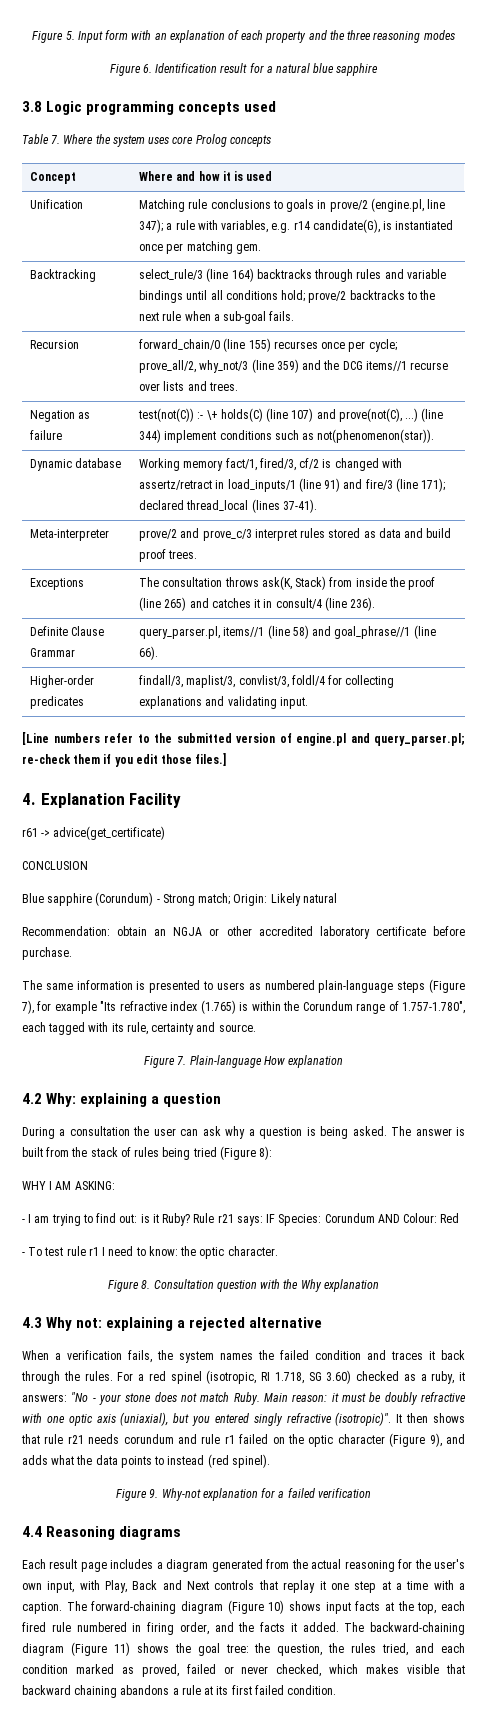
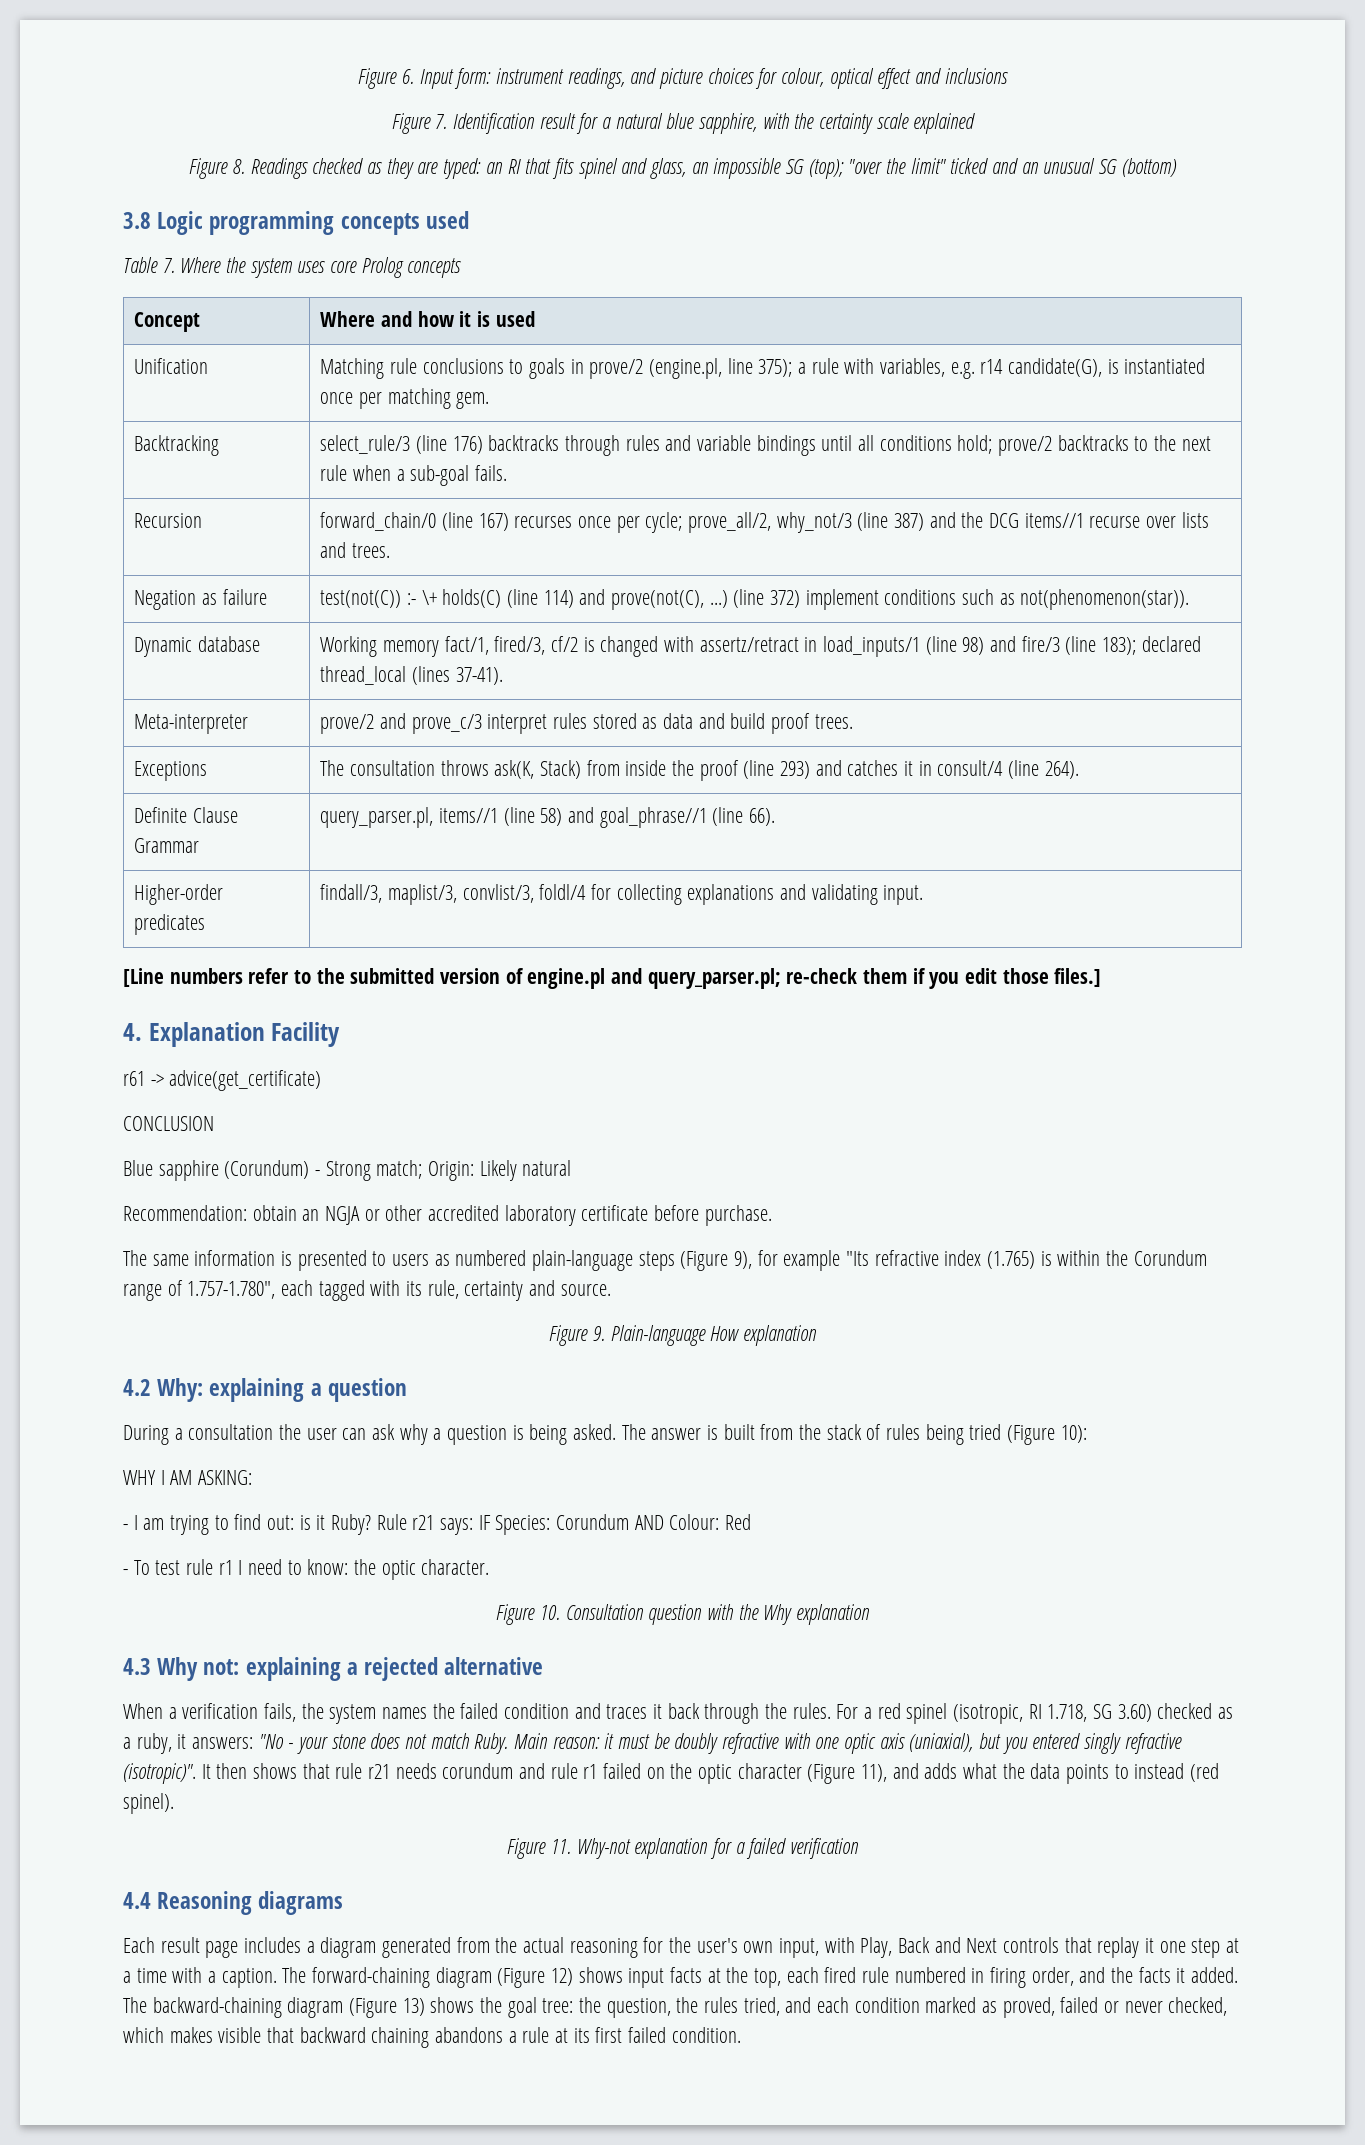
- Figure 5. Input form with an explanation of each property and the three reasoning modes
- Figure 6. Identification result for a natural blue sapphire
+ Figure 6. Input form: instrument readings, and picture choices for colour, optical effect and inclusions
+ Figure 7. Identification result for a natural blue sapphire, with the certainty scale explained
+ Figure 8. Readings checked as they are typed: an RI that fits spinel and glass, an impossible SG (top); "over the limit" ticked and an unusual SG (bottom)
- Unification | Matching rule conclusions to goals in prove/2 (engine.pl, line 347); a rule with variables, e.g. r14 candidate(G), is instantiated once per matching gem.
+ Unification | Matching rule conclusions to goals in prove/2 (engine.pl, line 375); a rule with variables, e.g. r14 candidate(G), is instantiated once per matching gem.
- Backtracking | select_rule/3 (line 164) backtracks through rules and variable bindings until all conditions hold; prove/2 backtracks to the next rule when a sub-goal fails.
+ Backtracking | select_rule/3 (line 176) backtracks through rules and variable bindings until all conditions hold; prove/2 backtracks to the next rule when a sub-goal fails.
- Recursion | forward_chain/0 (line 155) recurses once per cycle; prove_all/2, why_not/3 (line 359) and the DCG items//1 recurse over lists and trees.
+ Recursion | forward_chain/0 (line 167) recurses once per cycle; prove_all/2, why_not/3 (line 387) and the DCG items//1 recurse over lists and trees.
- Negation as failure | test(not(C)) :- \+ holds(C) (line 107) and prove(not(C), ...) (line 344) implement conditions such as not(phenomenon(star)).
+ Negation as failure | test(not(C)) :- \+ holds(C) (line 114) and prove(not(C), ...) (line 372) implement conditions such as not(phenomenon(star)).
- Dynamic database | Working memory fact/1, fired/3, cf/2 is changed with assertz/retract in load_inputs/1 (line 91) and fire/3 (line 171); declared thread_local (lines 37-41).
+ Dynamic database | Working memory fact/1, fired/3, cf/2 is changed with assertz/retract in load_inputs/1 (line 98) and fire/3 (line 183); declared thread_local (lines 37-41).
- Exceptions | The consultation throws ask(K, Stack) from inside the proof (line 265) and catches it in consult/4 (line 236).
+ Exceptions | The consultation throws ask(K, Stack) from inside the proof (line 293) and catches it in consult/4 (line 264).
- The same information is presented to users as numbered plain-language steps (Figure 7), for example "Its refractive index (1.765) is within the Corundum range of 1.757-1.780", each tagged with its rule, certainty and source.
+ The same information is presented to users as numbered plain-language steps (Figure 9), for example "Its refractive index (1.765) is within the Corundum range of 1.757-1.780", each tagged with its rule, certainty and source.
- Figure 7. Plain-language How explanation
+ Figure 9. Plain-language How explanation
- The answer is built from the stack of rules being tried (Figure 8):
+ The answer is built from the stack of rules being tried (Figure 10):
- Figure 8. Consultation question with the Why explanation
+ Figure 10. Consultation question with the Why explanation
- It then shows that rule r21 needs corundum and rule r1 failed on the optic character (Figure 9), and adds what the data points to instead (red spinel).
+ It then shows that rule r21 needs corundum and rule r1 failed on the optic character (Figure 11), and adds what the data points to instead (red spinel).
- Figure 9. Why-not explanation for a failed verification
+ Figure 11. Why-not explanation for a failed verification
- The forward-chaining diagram (Figure 10) shows input facts at the top, each fired rule numbered in firing order, and the facts it added.
+ The forward-chaining diagram (Figure 12) shows input facts at the top, each fired rule numbered in firing order, and the facts it added.
- The backward-chaining diagram (Figure 11) shows the goal tree: the question, the rules tried, and each condition marked as proved, failed or never checked, which makes visible that backward chaining abandons a rule at its first failed condition.
+ The backward-chaining diagram (Figure 13) shows the goal tree: the question, the rules tried, and each condition marked as proved, failed or never checked, which makes visible that backward chaining abandons a rule at its first failed condition.

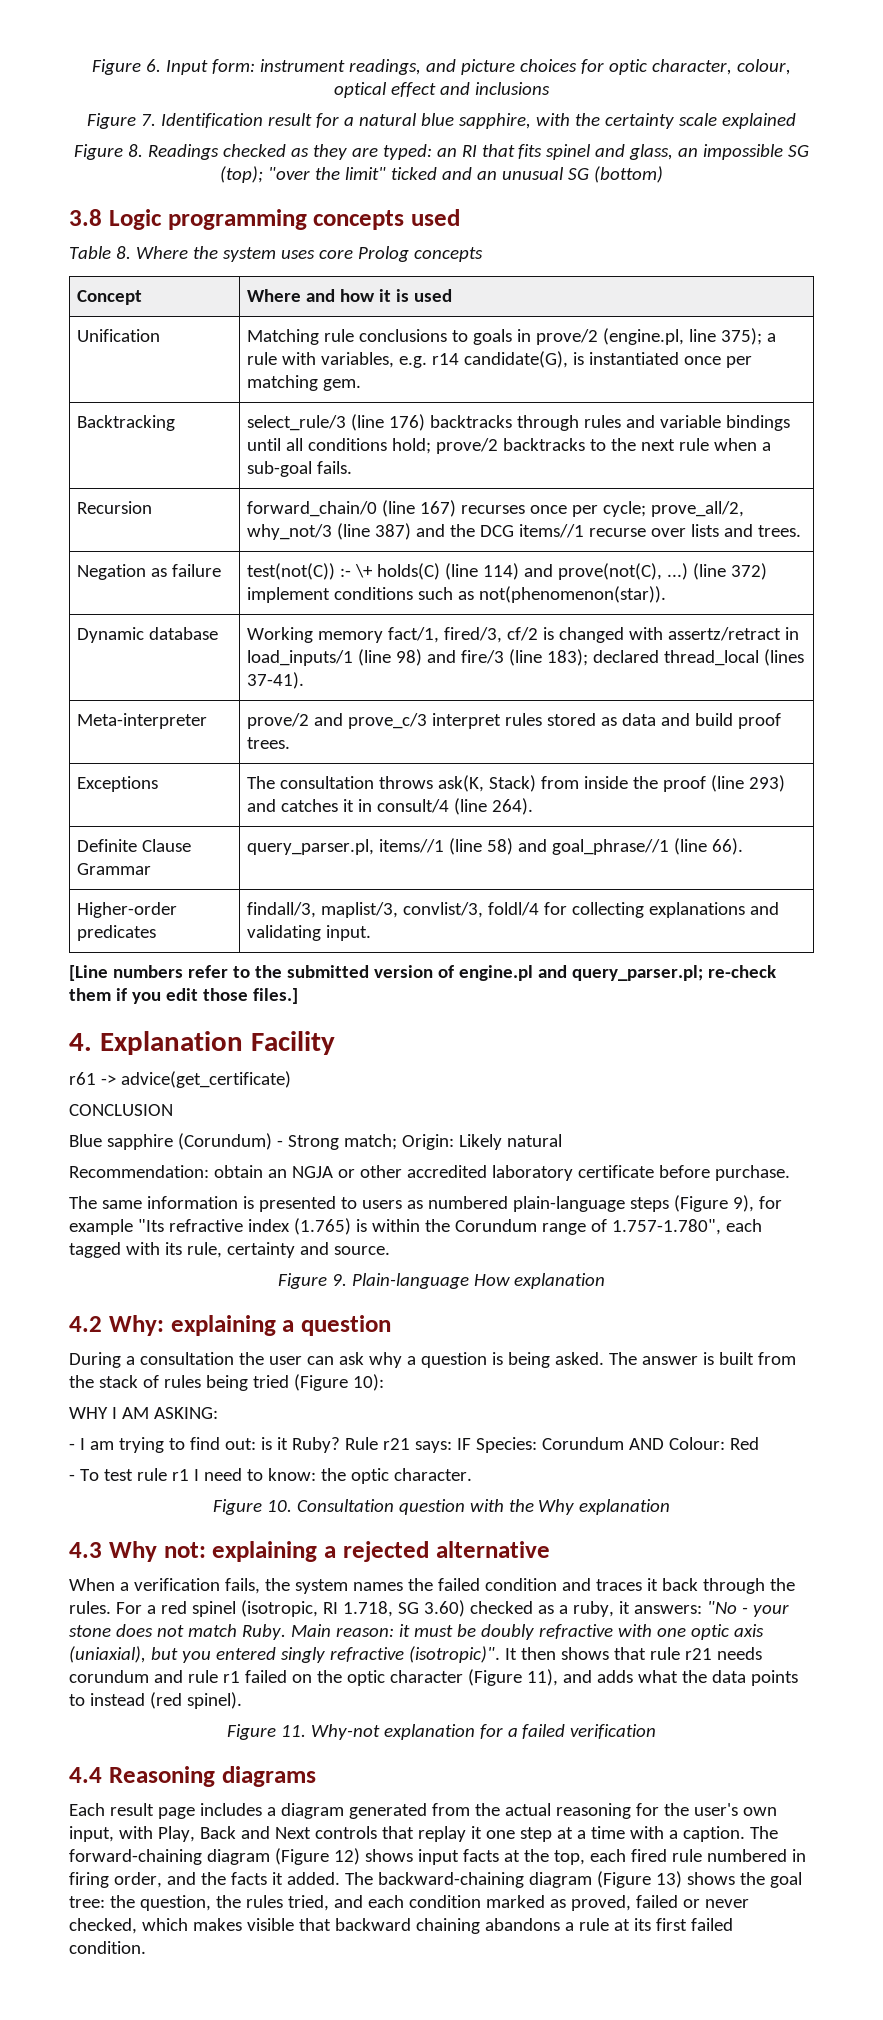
- Figure 6. Input form: instrument readings, and picture choices for colour, optical effect and inclusions
+ Figure 6. Input form: instrument readings, and picture choices for optic character, colour, optical effect and inclusions
- Table 7. Where the system uses core Prolog concepts
+ Table 8. Where the system uses core Prolog concepts

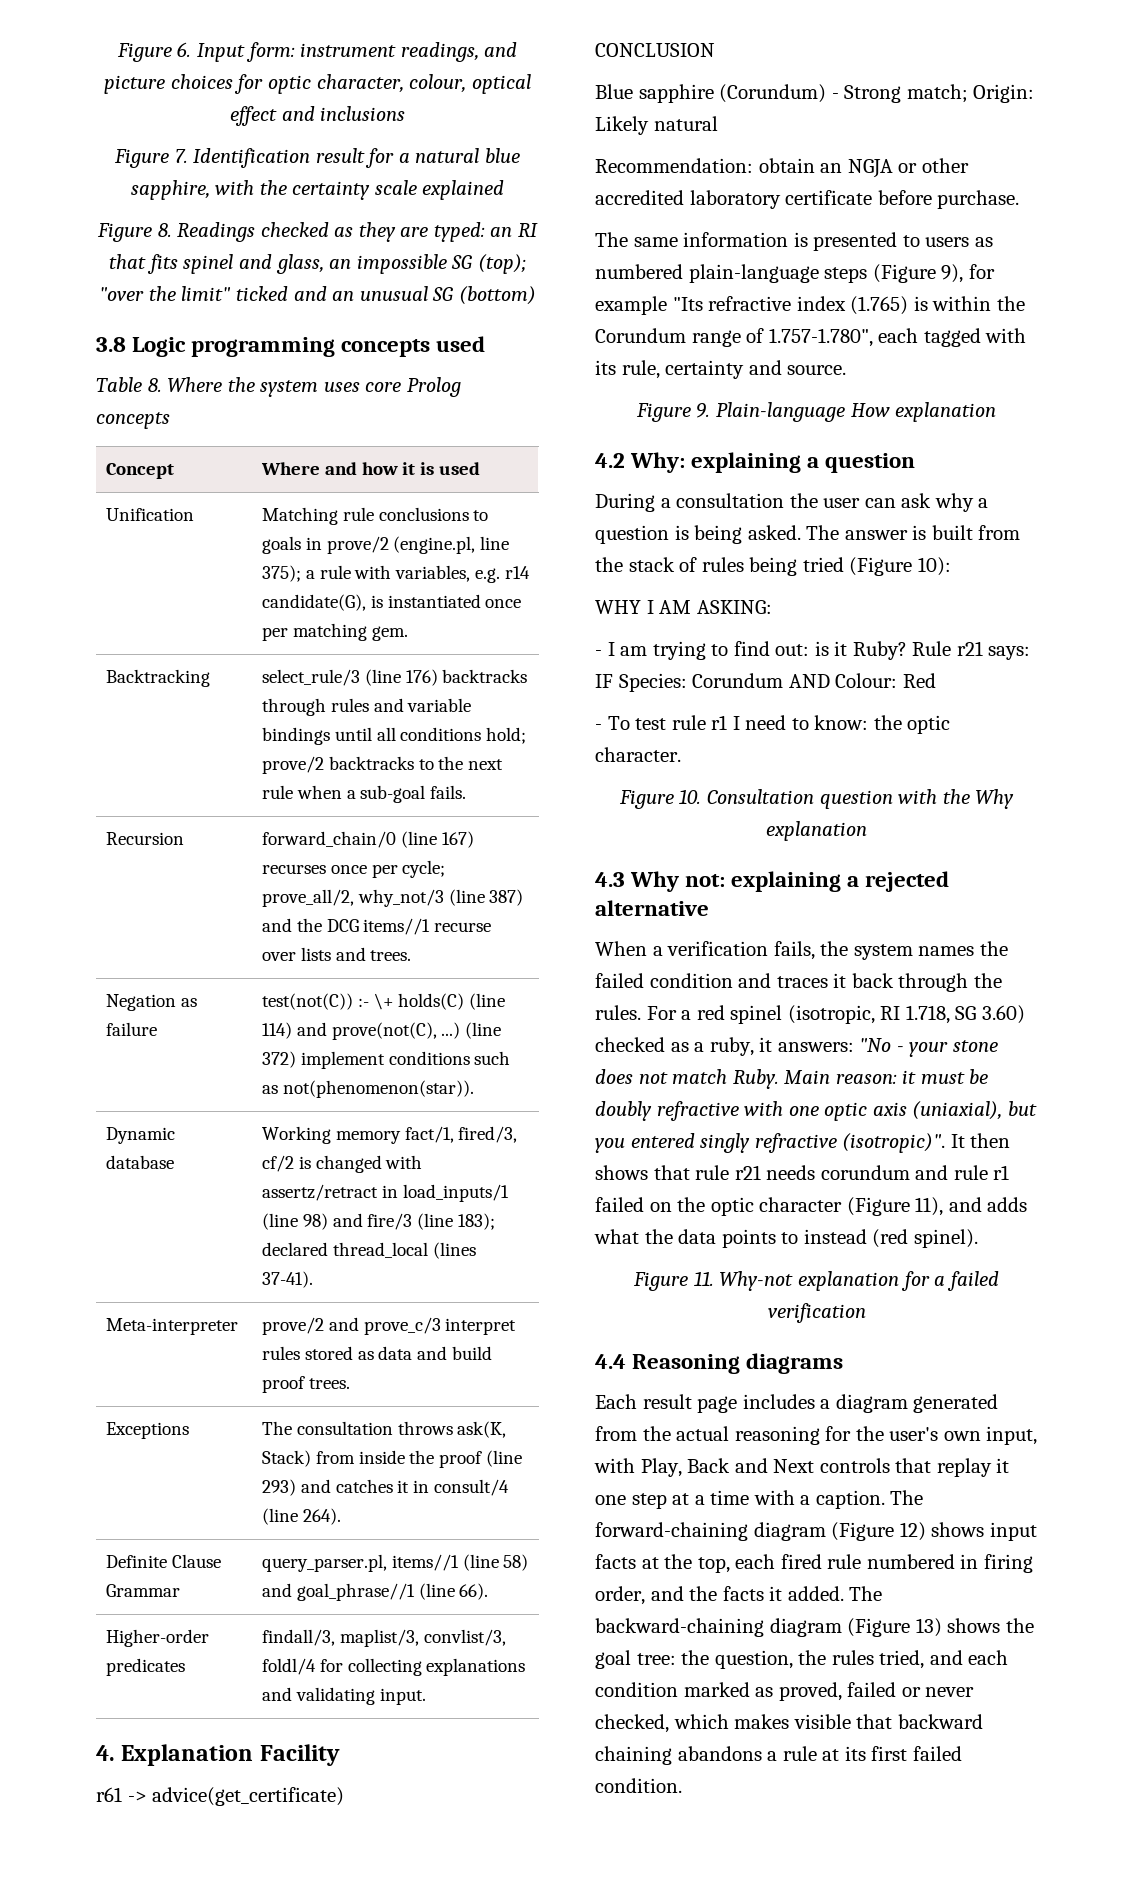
- [Line numbers refer to the submitted version of engine.pl and query_parser.pl; re-check them if you edit those files.]

